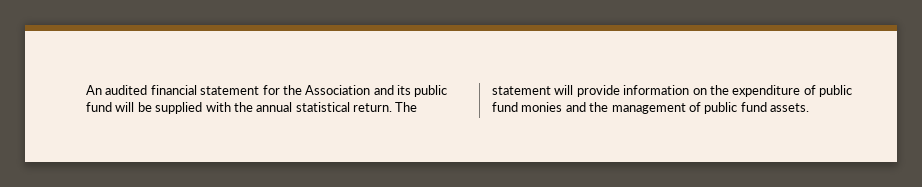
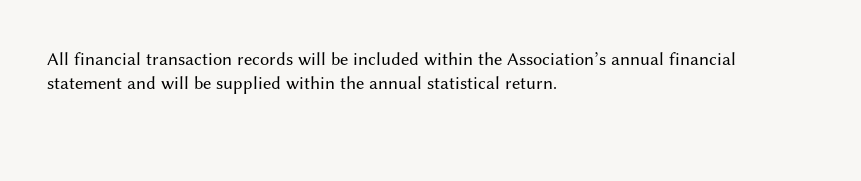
- An audited financial statement for the Association and its public fund will be supplied with the annual statistical return. The statement will provide information on the expenditure of public fund monies and the management of public fund assets.
+ All financial transaction records will be included within the Association’s annual financial statement and will be supplied within the annual statistical return.

